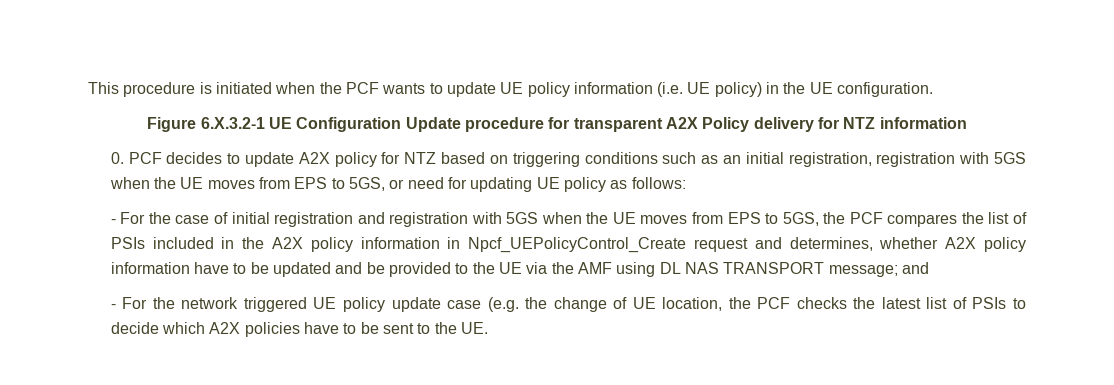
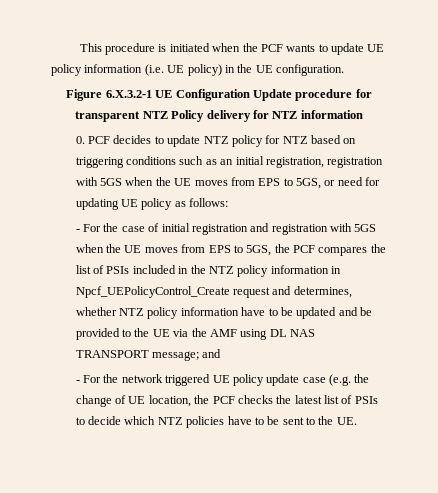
- Figure 6.X.3.2-1 UE Configuration Update procedure for transparent A2X Policy delivery for NTZ information
+ Figure 6.X.3.2-1 UE Configuration Update procedure for transparent NTZ Policy delivery for NTZ information
- 0. PCF decides to update A2X policy for NTZ based on triggering conditions such as an initial registration, registration with 5GS when the UE moves from EPS to 5GS, or need for updating UE policy as follows:
+ 0. PCF decides to update NTZ policy for NTZ based on triggering conditions such as an initial registration, registration with 5GS when the UE moves from EPS to 5GS, or need for updating UE policy as follows:
- - For the case of initial registration and registration with 5GS when the UE moves from EPS to 5GS, the PCF compares the list of PSIs included in the A2X policy information in Npcf_UEPolicyControl_Create request and determines, whether A2X policy information have to be updated and be provided to the UE via the AMF using DL NAS TRANSPORT message; and
+ - For the case of initial registration and registration with 5GS when the UE moves from EPS to 5GS, the PCF compares the list of PSIs included in the NTZ policy information in Npcf_UEPolicyControl_Create request and determines, whether NTZ policy information have to be updated and be provided to the UE via the AMF using DL NAS TRANSPORT message; and
- - For the network triggered UE policy update case (e.g. the change of UE location, the PCF checks the latest list of PSIs to decide which A2X policies have to be sent to the UE.
+ - For the network triggered UE policy update case (e.g. the change of UE location, the PCF checks the latest list of PSIs to decide which NTZ policies have to be sent to the UE.

